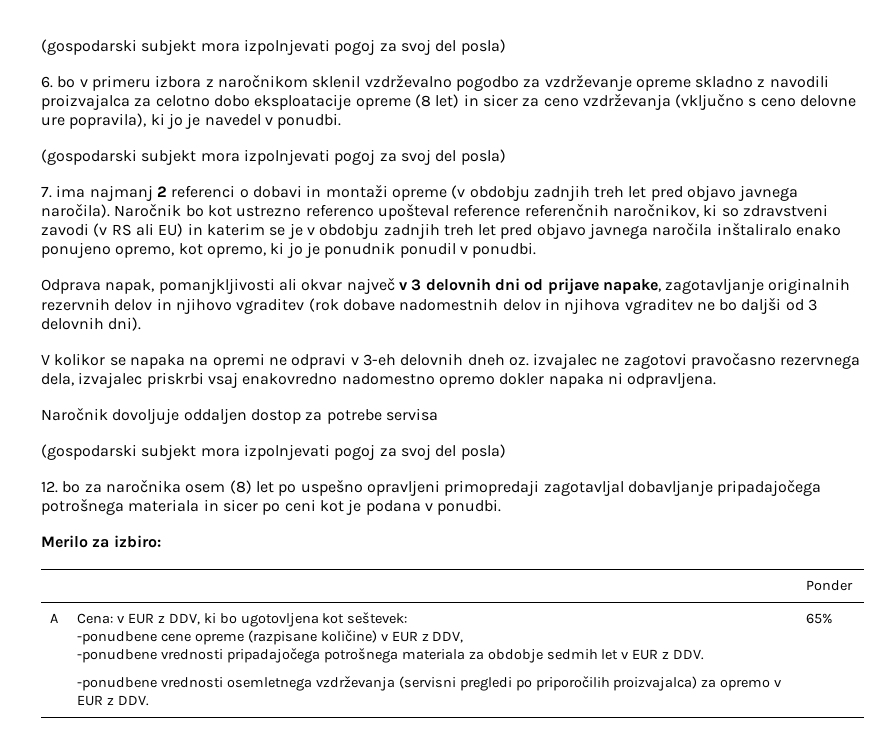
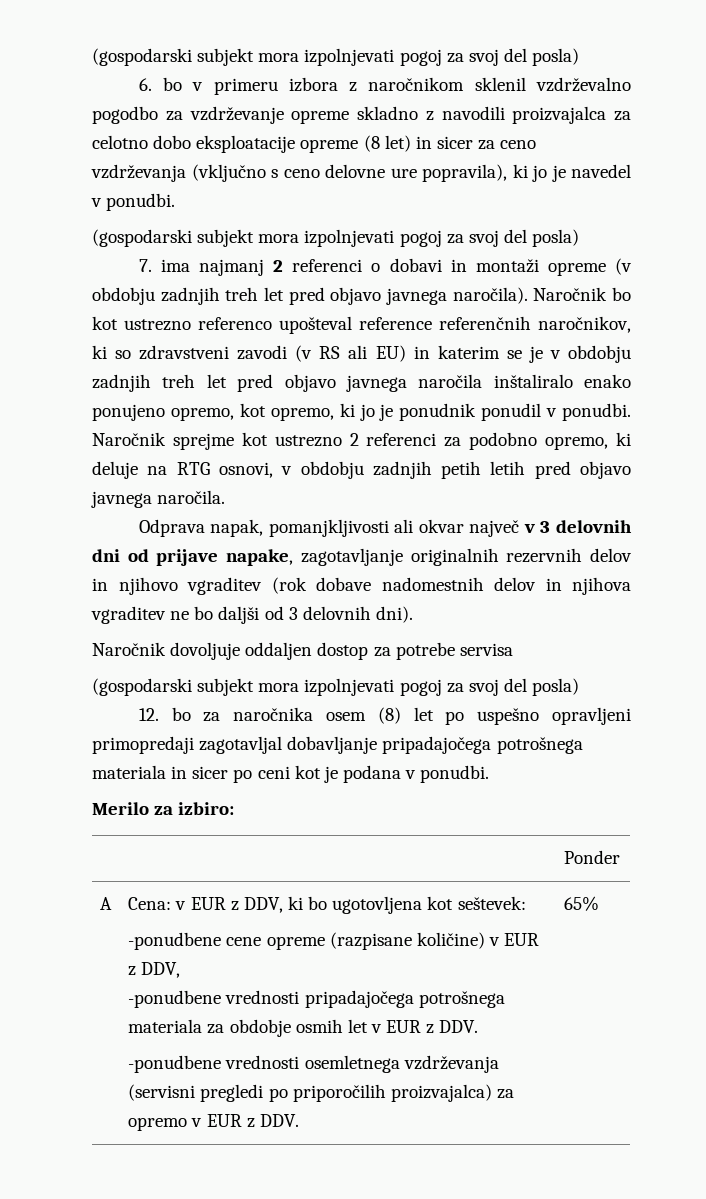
+ Naročnik sprejme kot ustrezno 2 referenci za podobno opremo, ki deluje na RTG osnovi, v obdobju zadnjih petih letih pred objavo javnega naročila.
- V kolikor se napaka na opremi ne odpravi v 3-eh delovnih dneh oz. izvajalec ne zagotovi pravočasno rezervnega dela, izvajalec priskrbi vsaj enakovredno nadomestno opremo dokler napaka ni odpravljena.
- -ponudbene vrednosti pripadajočega potrošnega materiala za obdobje sedmih let v EUR z DDV.
+ -ponudbene vrednosti pripadajočega potrošnega materiala za obdobje osmih let v EUR z DDV.

